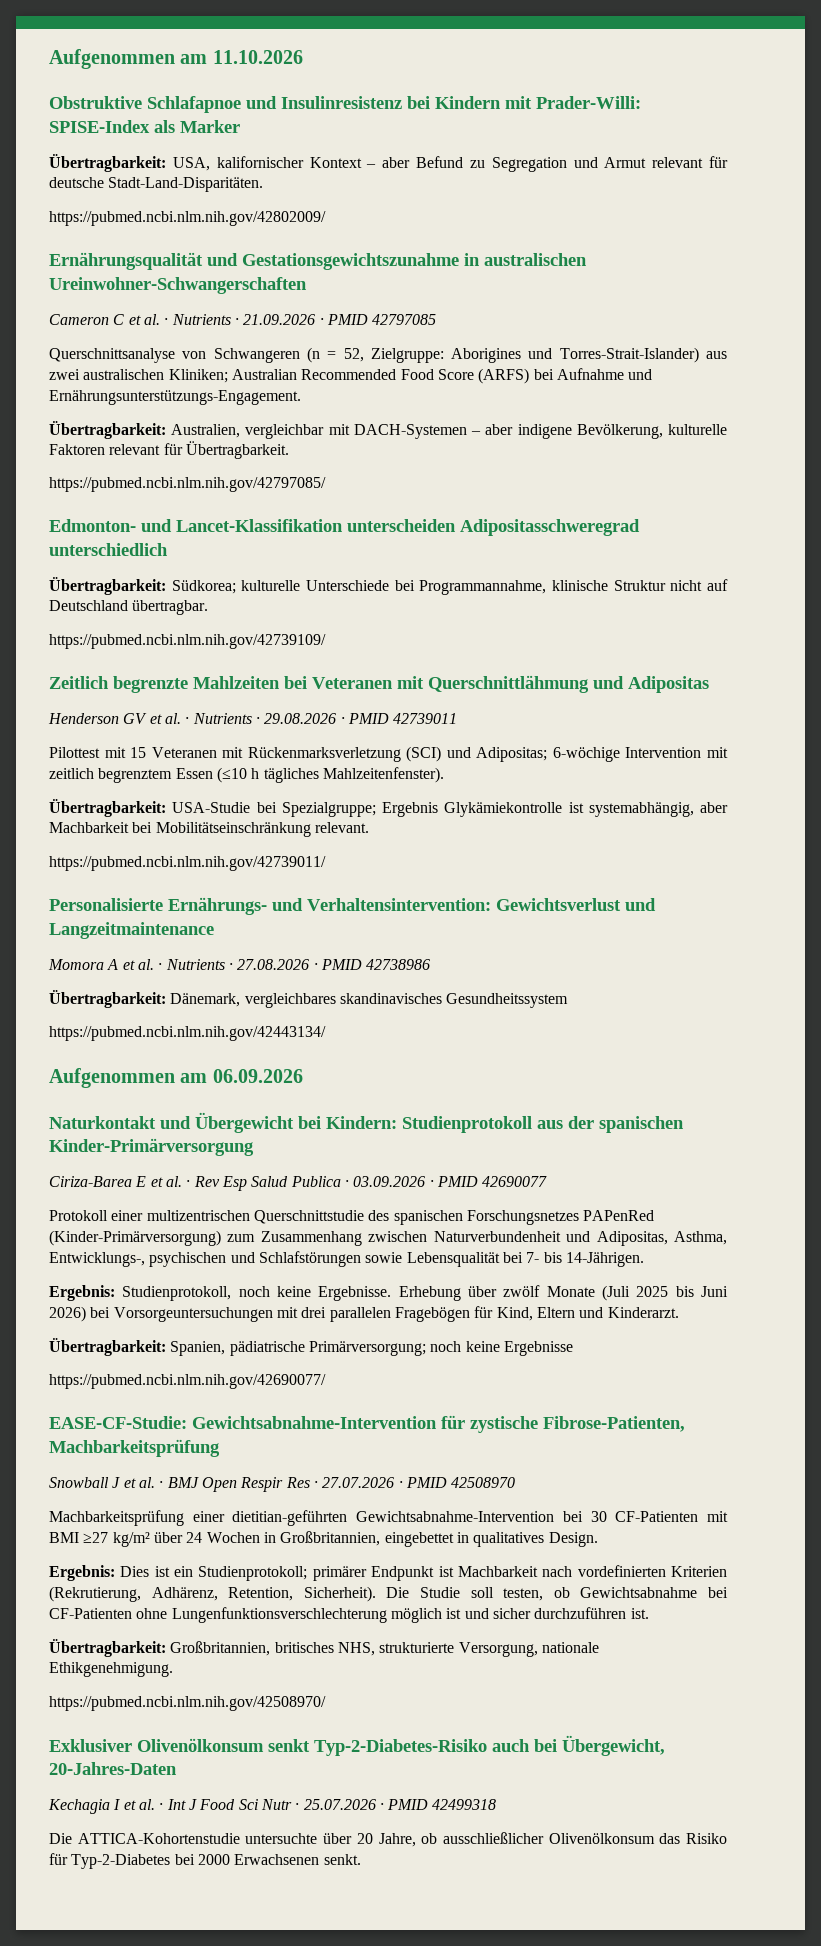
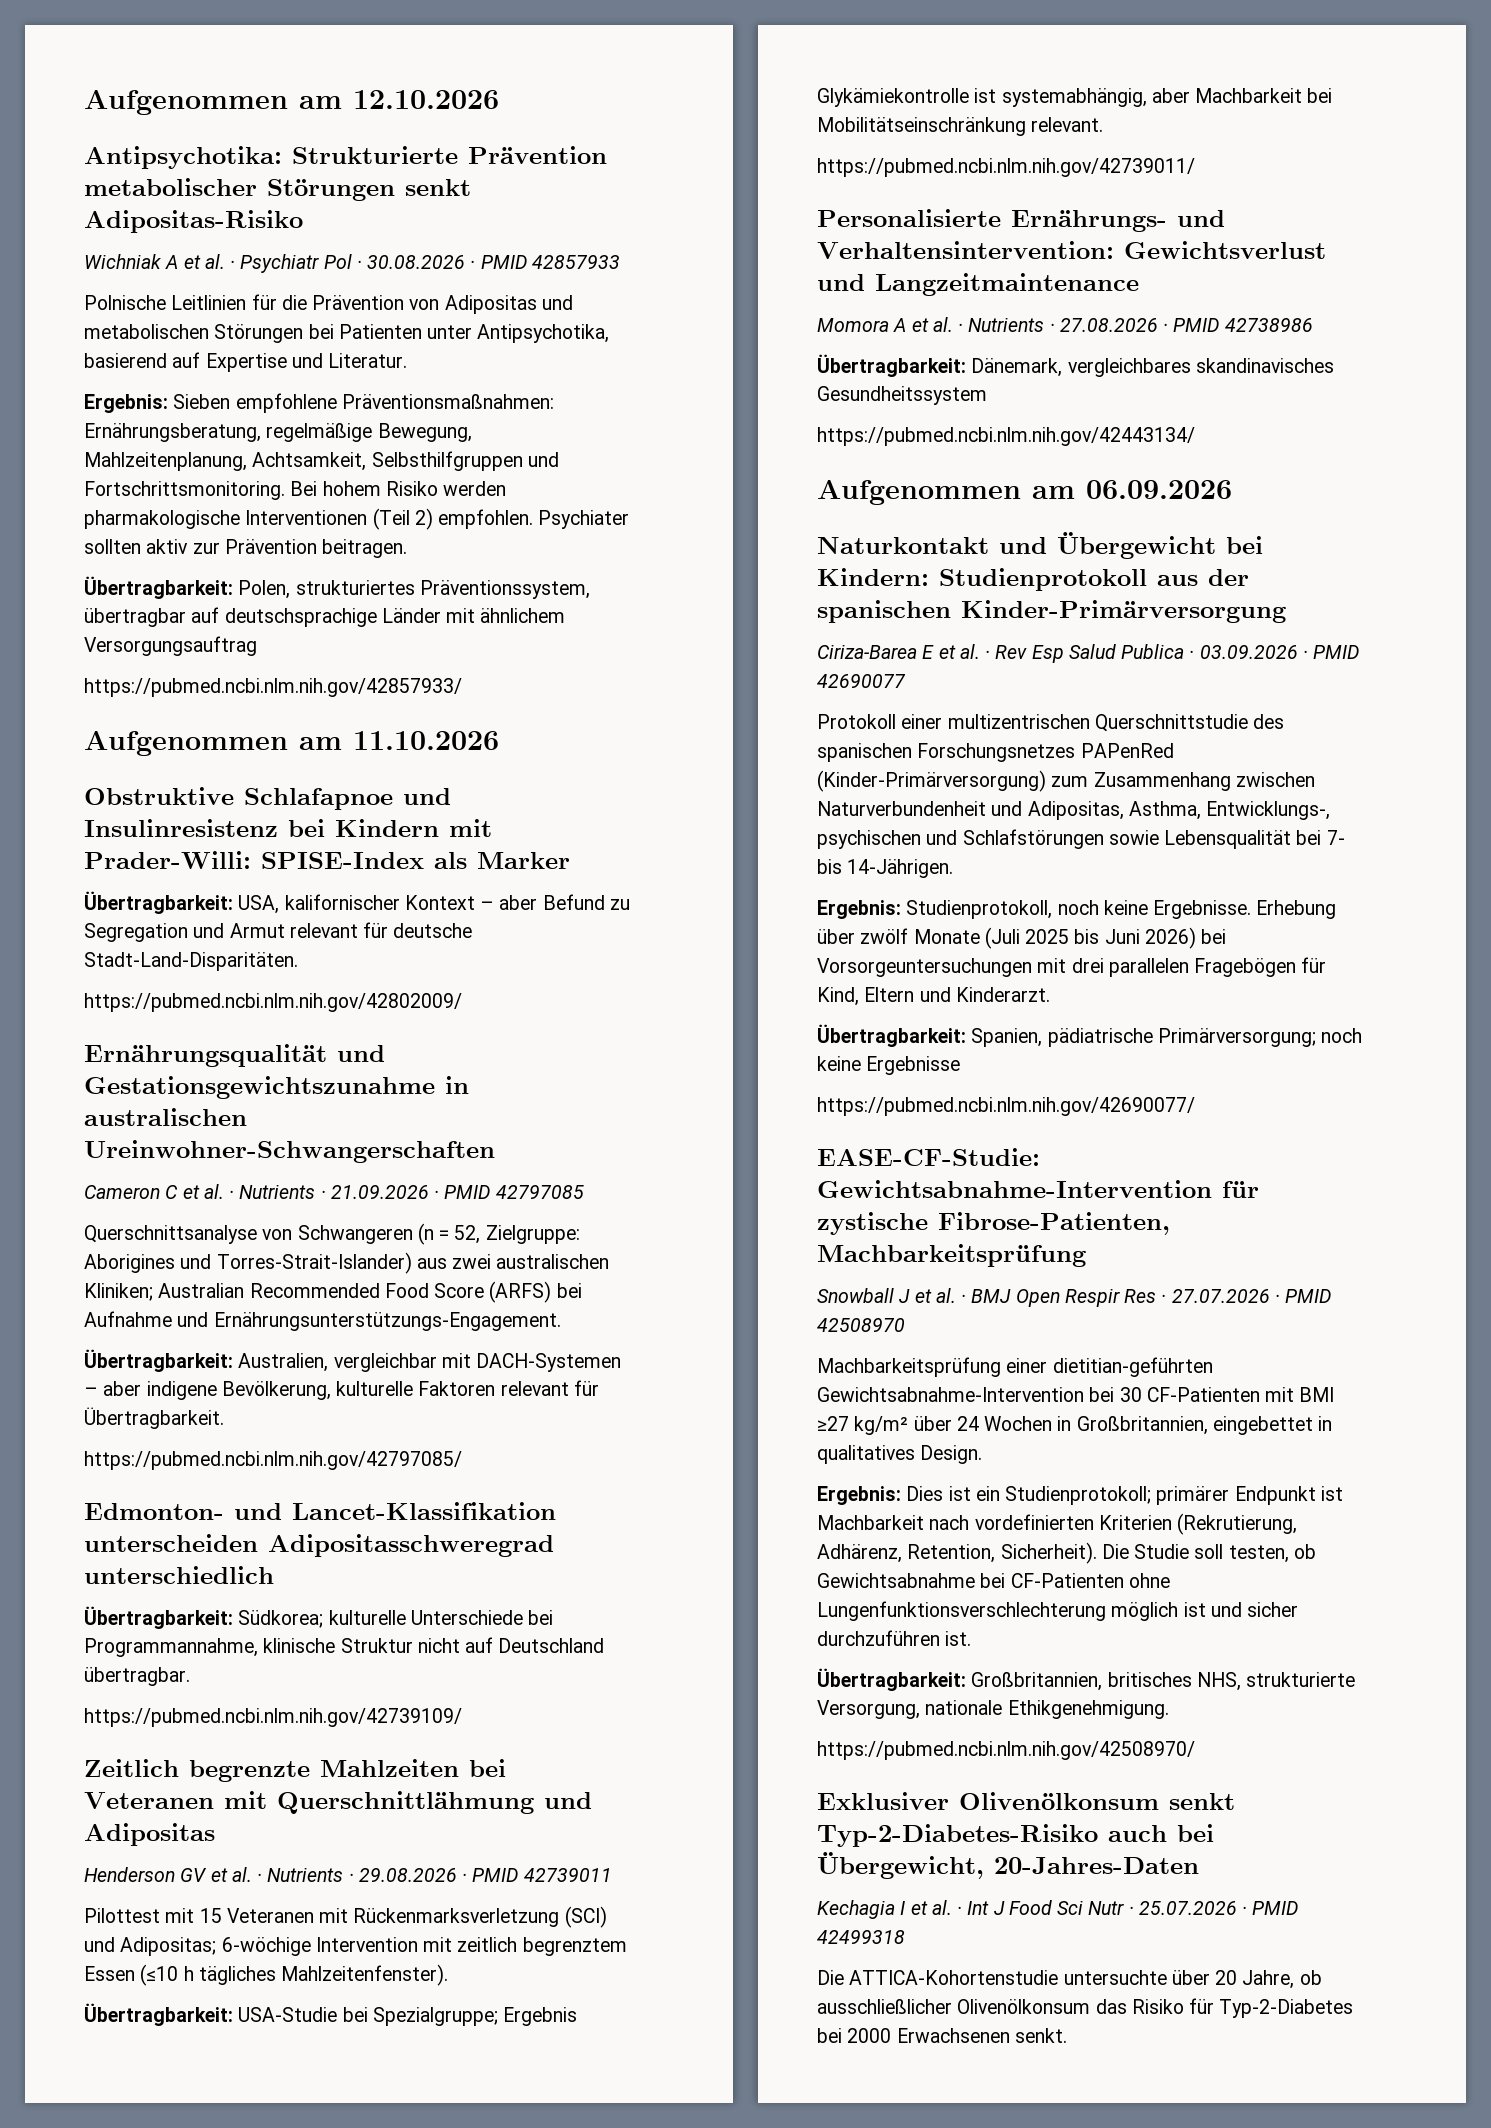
+ Aufgenommen am 12.10.2026
+ Antipsychotika: Strukturierte Prävention metabolischer Störungen senkt Adipositas-Risiko
+ Wichniak A et al. · Psychiatr Pol · 30.08.2026 · PMID 42857933
+ Polnische Leitlinien für die Prävention von Adipositas und metabolischen Störungen bei Patienten unter Antipsychotika, basierend auf Expertise und Literatur.
+ Ergebnis: Sieben empfohlene Präventionsmaßnahmen: Ernährungsberatung, regelmäßige Bewegung, Mahlzeitenplanung, Achtsamkeit, Selbsthilfgruppen und Fortschrittsmonitoring. Bei hohem Risiko werden pharmakologische Interventionen (Teil 2) empfohlen. Psychiater sollten aktiv zur Prävention beitragen.
+ Übertragbarkeit: Polen, strukturiertes Präventionssystem, übertragbar auf deutschsprachige Länder mit ähnlichem Versorgungsauftrag
+ https://pubmed.ncbi.nlm.nih.gov/42857933/

